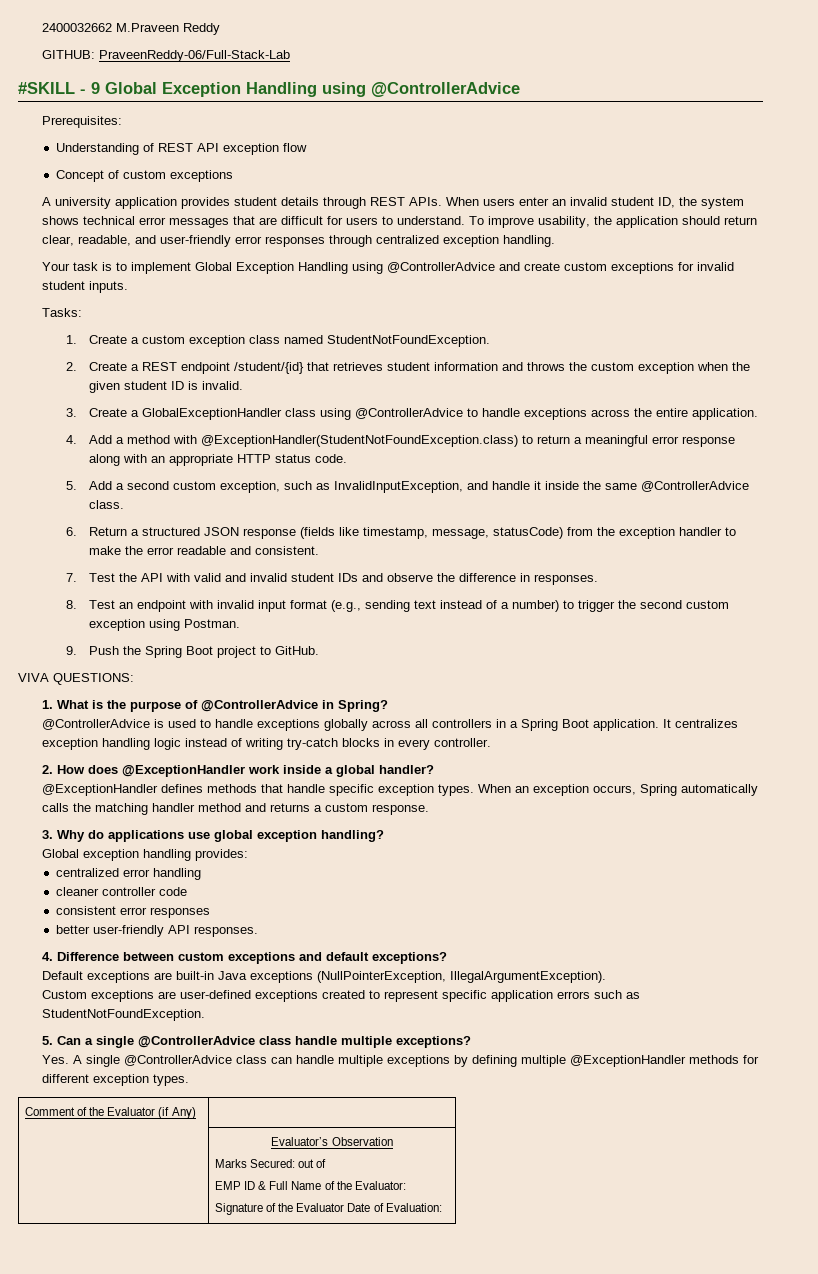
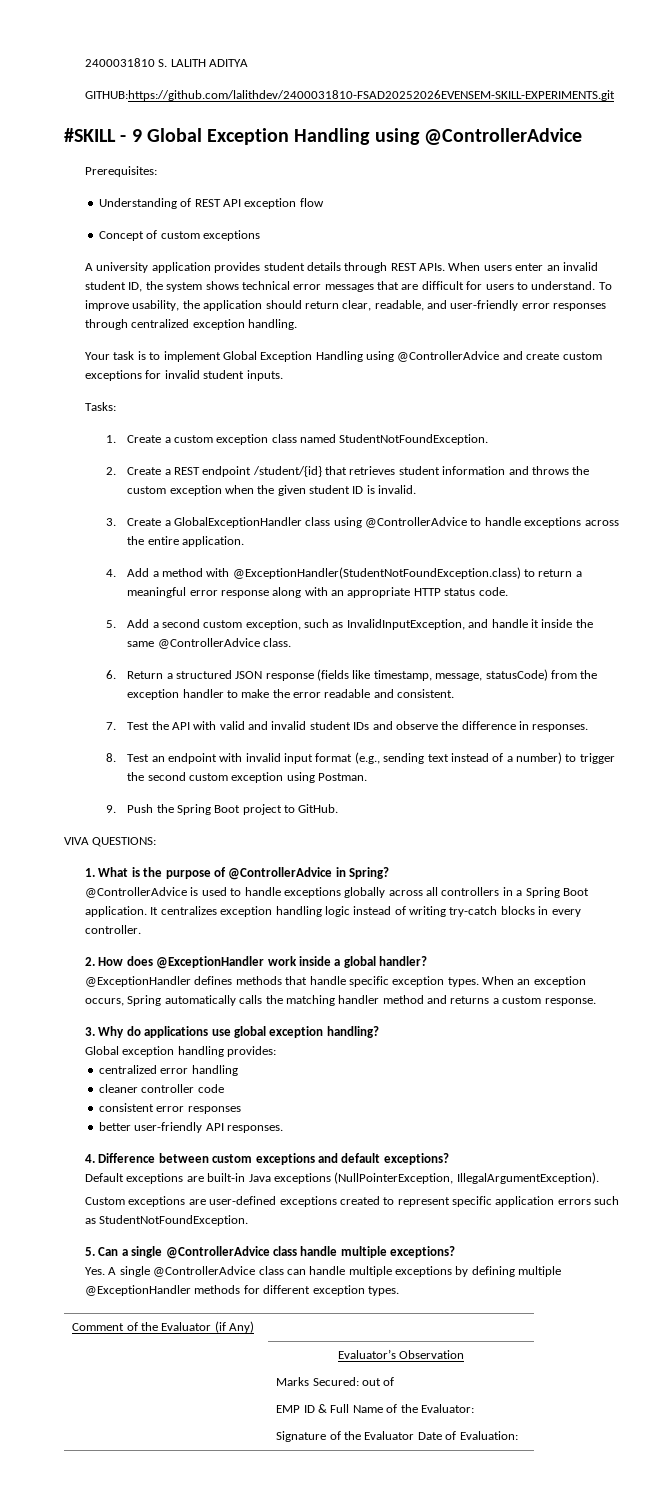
- 2400032662 M.Praveen Reddy
- GITHUB: PraveenReddy-06/Full-Stack-Lab
+ 2400031810 S. LALITH ADITYA
+ GITHUB:https://github.com/lalithdev/2400031810-FSAD20252026EVENSEM-SKILL-EXPERIMENTS.git

